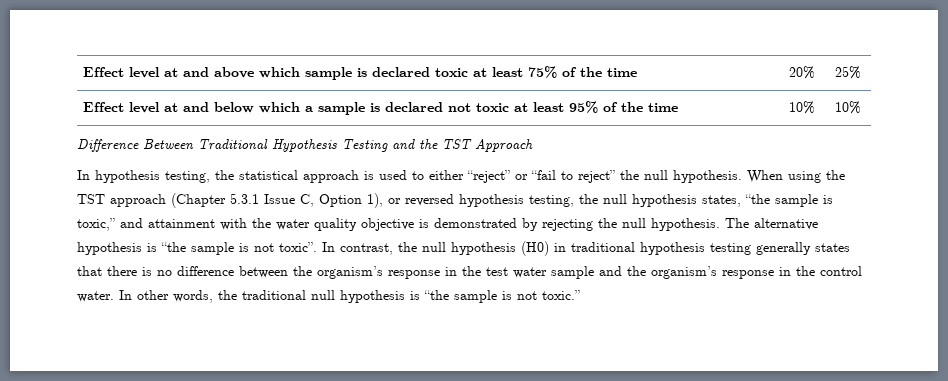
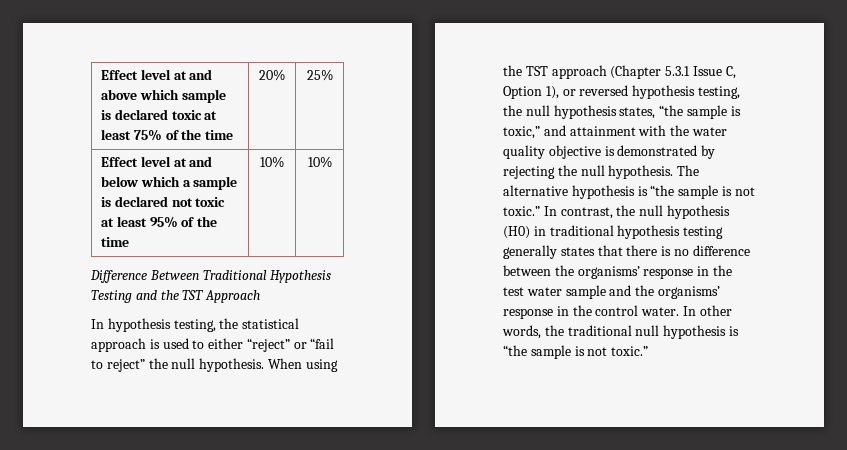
- The alternative hypothesis is “the sample is not toxic”.
+ The alternative hypothesis is “the sample is not toxic.”
- In contrast, the null hypothesis (H0) in traditional hypothesis testing generally states that there is no difference between the organism’s response in the test water sample and the organism’s response in the control water.
+ In contrast, the null hypothesis (H0) in traditional hypothesis testing generally states that there is no difference between the organisms’ response in the test water sample and the organisms’ response in the control water.

